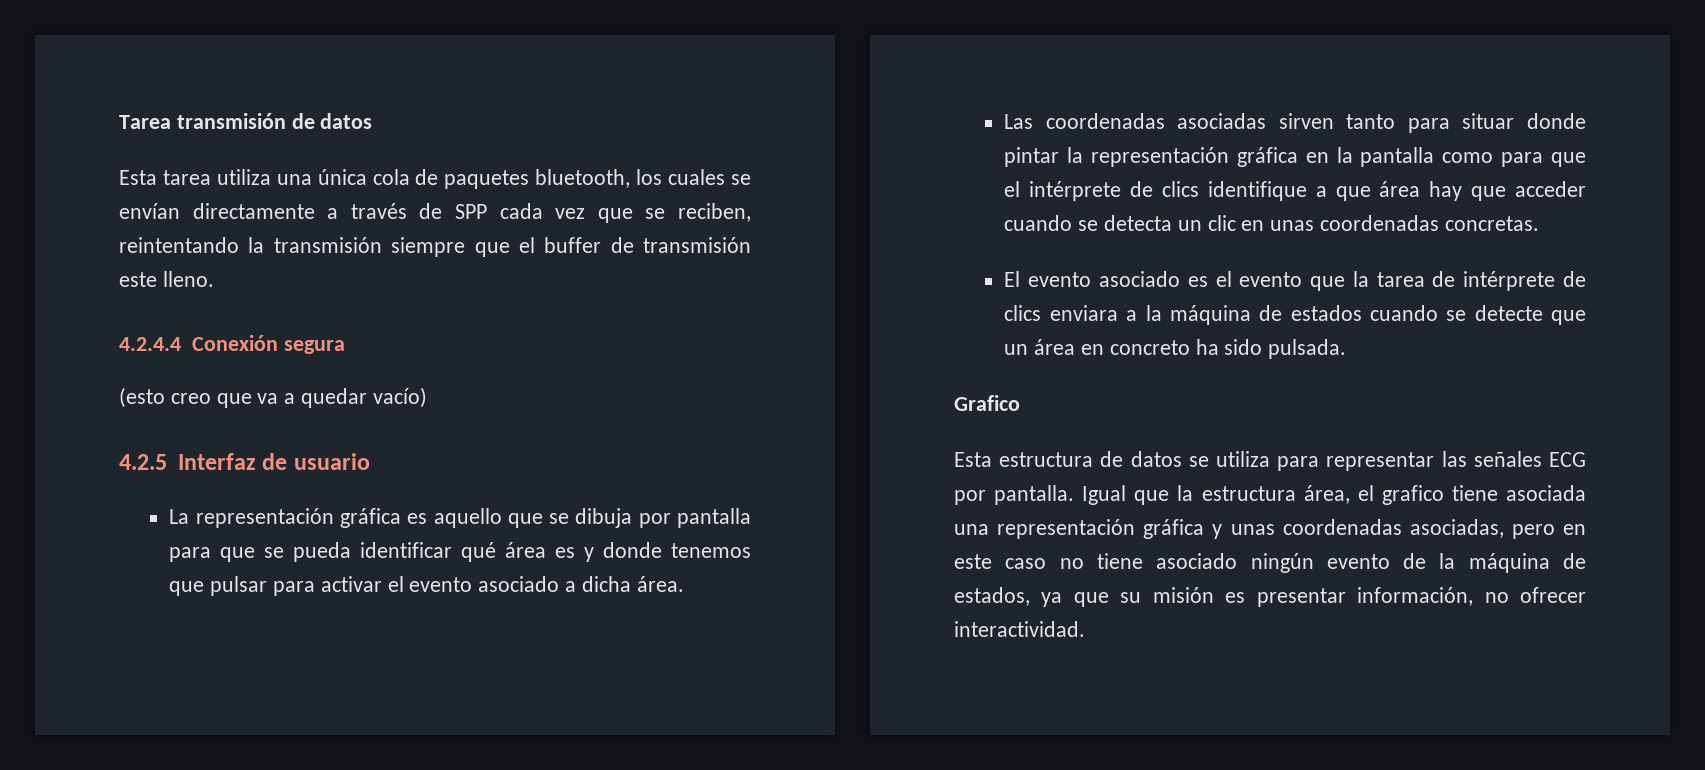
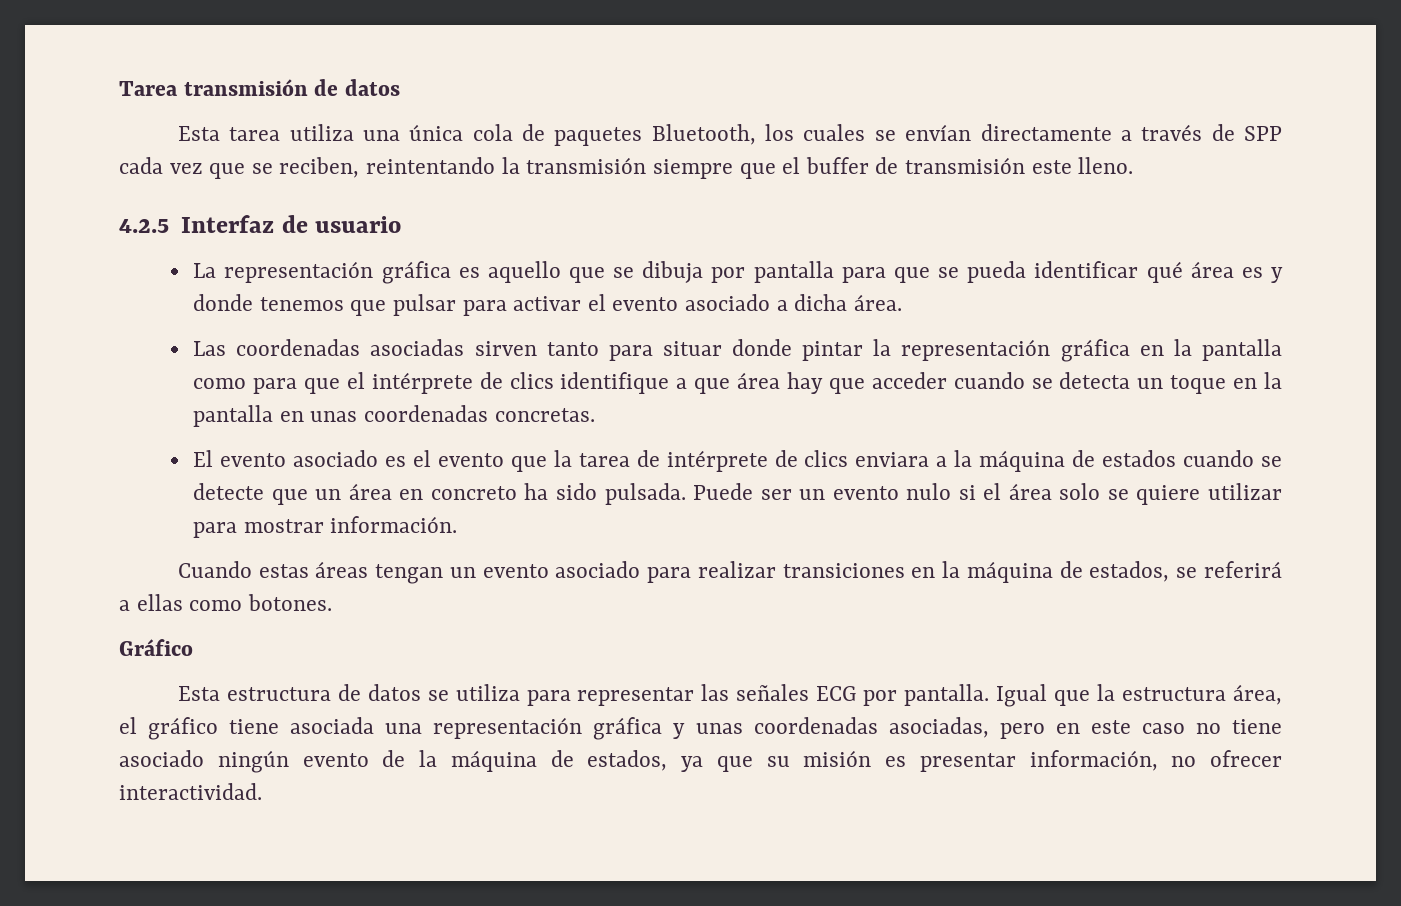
- Esta tarea utiliza una única cola de paquetes bluetooth, los cuales se envían directamente a través de SPP cada vez que se reciben, reintentando la transmisión siempre que el buffer de transmisión este lleno.
+ Esta tarea utiliza una única cola de paquetes Bluetooth, los cuales se envían directamente a través de SPP cada vez que se reciben, reintentando la transmisión siempre que el buffer de transmisión este lleno.
- 4.2.4.4 Conexión segura
- (esto creo que va a quedar vacío)
- Las coordenadas asociadas sirven tanto para situar donde pintar la representación gráfica en la pantalla como para que el intérprete de clics identifique a que área hay que acceder cuando se detecta un clic en unas coordenadas concretas.
+ Las coordenadas asociadas sirven tanto para situar donde pintar la representación gráfica en la pantalla como para que el intérprete de clics identifique a que área hay que acceder cuando se detecta un toque en la pantalla en unas coordenadas concretas.
- El evento asociado es el evento que la tarea de intérprete de clics enviara a la máquina de estados cuando se detecte que un área en concreto ha sido pulsada.
- Grafico
+ El evento asociado es el evento que la tarea de intérprete de clics enviara a la máquina de estados cuando se detecte que un área en concreto ha sido pulsada. Puede ser un evento nulo si el área solo se quiere utilizar para mostrar información.
+ Cuando estas áreas tengan un evento asociado para realizar transiciones en la máquina de estados, se referirá a ellas como botones.
+ Gráfico
- Igual que la estructura área, el grafico tiene asociada una representación gráfica y unas coordenadas asociadas, pero en este caso no tiene asociado ningún evento de la máquina de estados, ya que su misión es presentar información, no ofrecer interactividad.
+ Igual que la estructura área, el gráfico tiene asociada una representación gráfica y unas coordenadas asociadas, pero en este caso no tiene asociado ningún evento de la máquina de estados, ya que su misión es presentar información, no ofrecer interactividad.

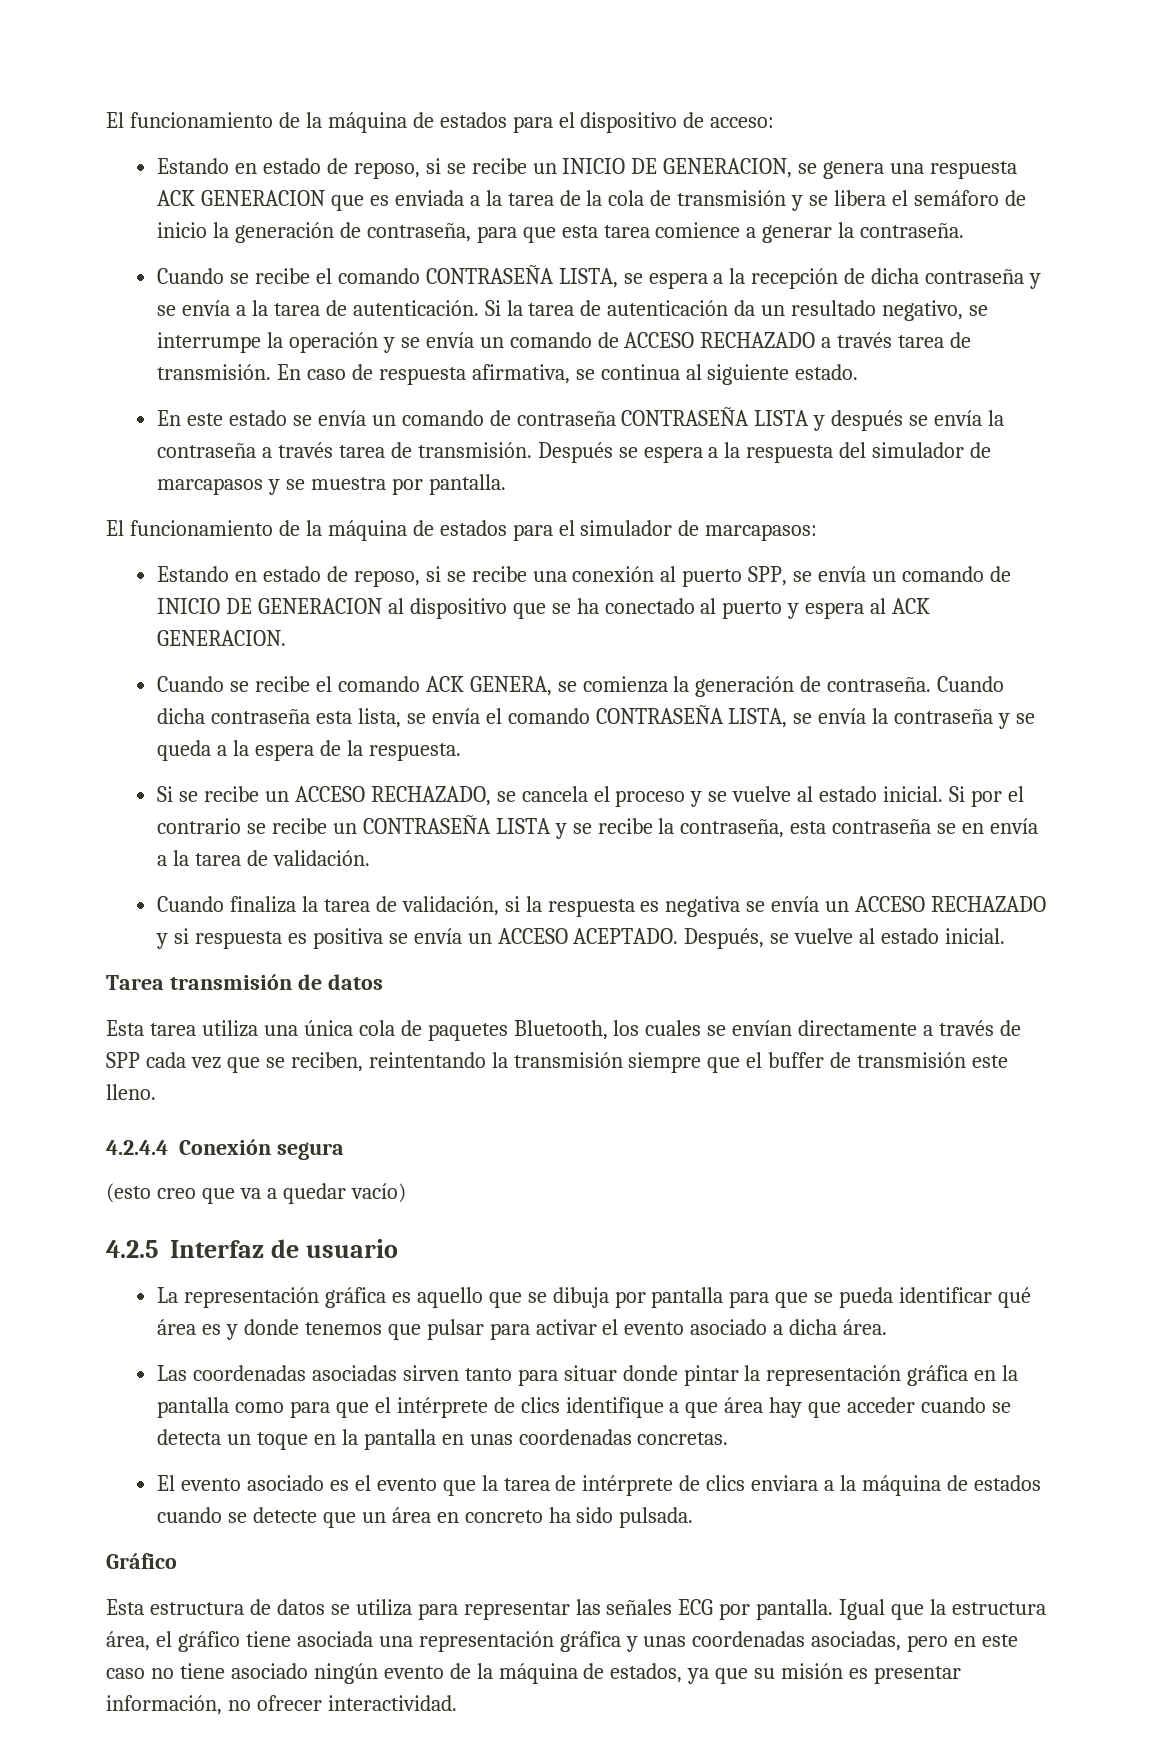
+ El funcionamiento de la máquina de estados para el dispositivo de acceso:
+ Estando en estado de reposo, si se recibe un INICIO DE GENERACION, se genera una respuesta ACK GENERACION que es enviada a la tarea de la cola de transmisión y se libera el semáforo de inicio la generación de contraseña, para que esta tarea comience a generar la contraseña.
+ Cuando se recibe el comando CONTRASEÑA LISTA, se espera a la recepción de dicha contraseña y se envía a la tarea de autenticación. Si la tarea de autenticación da un resultado negativo, se interrumpe la operación y se envía un comando de ACCESO RECHAZADO a través tarea de transmisión. En caso de respuesta afirmativa, se continua al siguiente estado.
+ En este estado se envía un comando de contraseña CONTRASEÑA LISTA y después se envía la contraseña a través tarea de transmisión. Después se espera a la respuesta del simulador de marcapasos y se muestra por pantalla.
+ El funcionamiento de la máquina de estados para el simulador de marcapasos:
+ Estando en estado de reposo, si se recibe una conexión al puerto SPP, se envía un comando de INICIO DE GENERACION al dispositivo que se ha conectado al puerto y espera al ACK GENERACION.
+ Cuando se recibe el comando ACK GENERA, se comienza la generación de contraseña. Cuando dicha contraseña esta lista, se envía el comando CONTRASEÑA LISTA, se envía la contraseña y se queda a la espera de la respuesta.
+ Si se recibe un ACCESO RECHAZADO, se cancela el proceso y se vuelve al estado inicial. Si por el contrario se recibe un CONTRASEÑA LISTA y se recibe la contraseña, esta contraseña se en envía a la tarea de validación.
+ Cuando finaliza la tarea de validación, si la respuesta es negativa se envía un ACCESO RECHAZADO y si respuesta es positiva se envía un ACCESO ACEPTADO. Después, se vuelve al estado inicial.
+ 4.2.4.4 Conexión segura
+ (esto creo que va a quedar vacío)
- Puede ser un evento nulo si el área solo se quiere utilizar para mostrar información.
- Cuando estas áreas tengan un evento asociado para realizar transiciones en la máquina de estados, se referirá a ellas como botones.

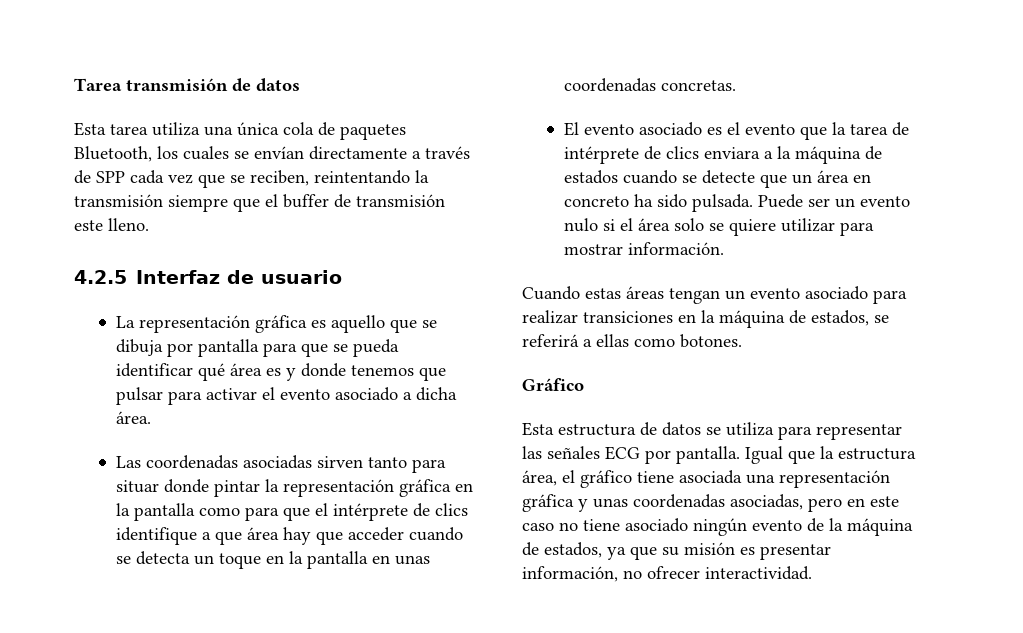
- El funcionamiento de la máquina de estados para el dispositivo de acceso:
- Estando en estado de reposo, si se recibe un INICIO DE GENERACION, se genera una respuesta ACK GENERACION que es enviada a la tarea de la cola de transmisión y se libera el semáforo de inicio la generación de contraseña, para que esta tarea comience a generar la contraseña.
- Cuando se recibe el comando CONTRASEÑA LISTA, se espera a la recepción de dicha contraseña y se envía a la tarea de autenticación. Si la tarea de autenticación da un resultado negativo, se interrumpe la operación y se envía un comando de ACCESO RECHAZADO a través tarea de transmisión. En caso de respuesta afirmativa, se continua al siguiente estado.
- En este estado se envía un comando de contraseña CONTRASEÑA LISTA y después se envía la contraseña a través tarea de transmisión. Después se espera a la respuesta del simulador de marcapasos y se muestra por pantalla.
- El funcionamiento de la máquina de estados para el simulador de marcapasos:
- Estando en estado de reposo, si se recibe una conexión al puerto SPP, se envía un comando de INICIO DE GENERACION al dispositivo que se ha conectado al puerto y espera al ACK GENERACION.
- Cuando se recibe el comando ACK GENERA, se comienza la generación de contraseña. Cuando dicha contraseña esta lista, se envía el comando CONTRASEÑA LISTA, se envía la contraseña y se queda a la espera de la respuesta.
- Si se recibe un ACCESO RECHAZADO, se cancela el proceso y se vuelve al estado inicial. Si por el contrario se recibe un CONTRASEÑA LISTA y se recibe la contraseña, esta contraseña se en envía a la tarea de validación.
- Cuando finaliza la tarea de validación, si la respuesta es negativa se envía un ACCESO RECHAZADO y si respuesta es positiva se envía un ACCESO ACEPTADO. Después, se vuelve al estado inicial.
- 4.2.4.4 Conexión segura
- (esto creo que va a quedar vacío)
+ Puede ser un evento nulo si el área solo se quiere utilizar para mostrar información.
+ Cuando estas áreas tengan un evento asociado para realizar transiciones en la máquina de estados, se referirá a ellas como botones.

